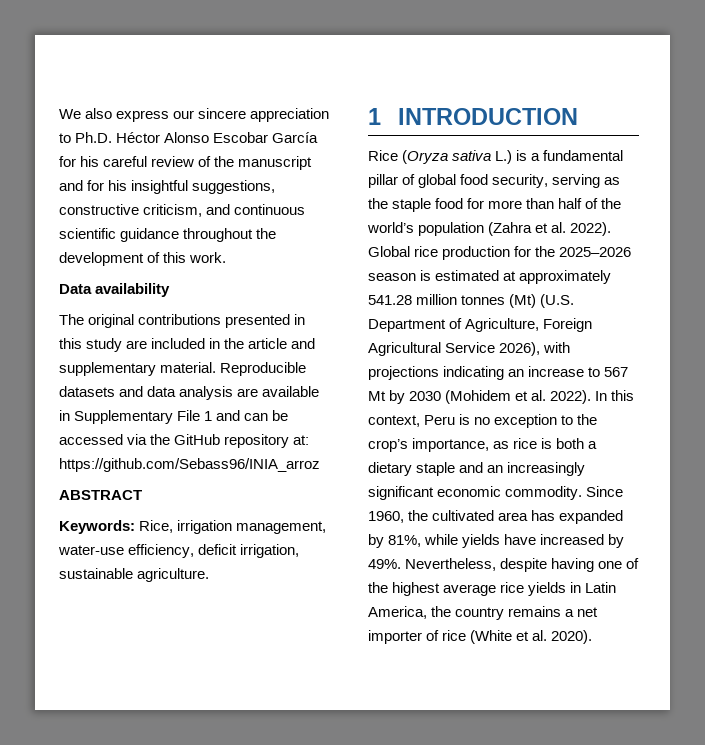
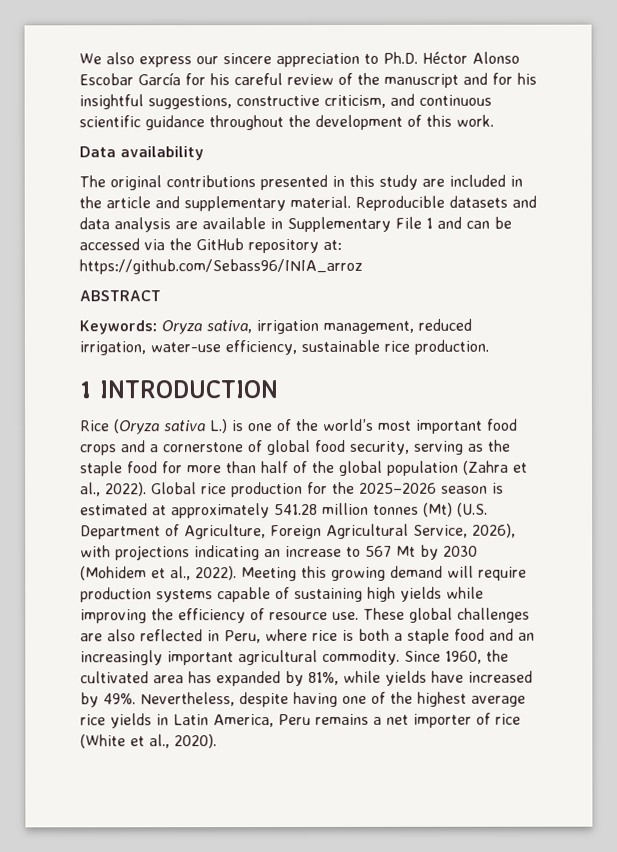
- Keywords: Rice, irrigation management, water-use efficiency, deficit irrigation, sustainable agriculture.
+ Keywords: Oryza sativa, irrigation management, reduced irrigation, water-use efficiency, sustainable rice production.
- Rice (Oryza sativa L.) is a fundamental pillar of global food security, serving as the staple food for more than half of the world’s population (Zahra et al. 2022).
+ Rice (Oryza sativa L.) is one of the world’s most important food crops and a cornerstone of global food security, serving as the staple food for more than half of the global population (Zahra et al., 2022).
- Global rice production for the 2025–2026 season is estimated at approximately 541.28 million tonnes (Mt) (U.S. Department of Agriculture, Foreign Agricultural Service 2026), with projections indicating an increase to 567 Mt by 2030 (Mohidem et al. 2022). In this context, Peru is no exception to the crop’s importance, as rice is both a dietary staple and an increasingly significant economic commodity.
+ Global rice production for the 2025–2026 season is estimated at approximately 541.28 million tonnes (Mt) (U.S. Department of Agriculture, Foreign Agricultural Service, 2026), with projections indicating an increase to 567 Mt by 2030 (Mohidem et al., 2022). Meeting this growing demand will require production systems capable of sustaining high yields while improving the efficiency of resource use. These global challenges are also reflected in Peru, where rice is both a staple food and an increasingly important agricultural commodity.
- Nevertheless, despite having one of the highest average rice yields in Latin America, the country remains a net importer of rice (White et al. 2020).
+ Nevertheless, despite having one of the highest average rice yields in Latin America, Peru remains a net importer of rice (White et al., 2020).

